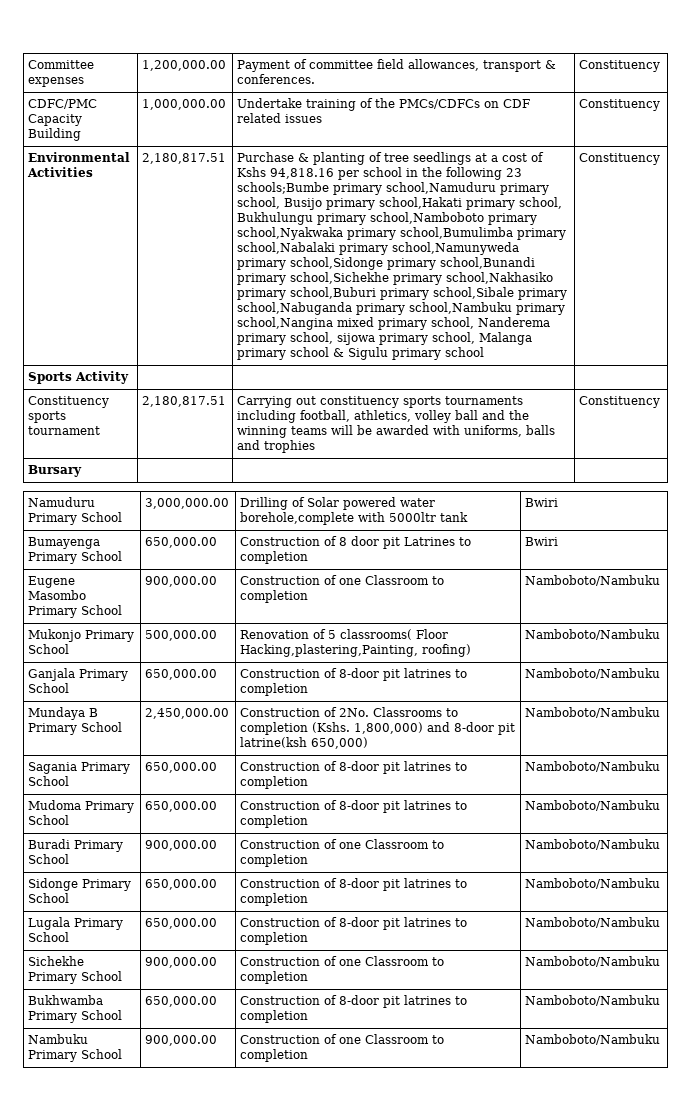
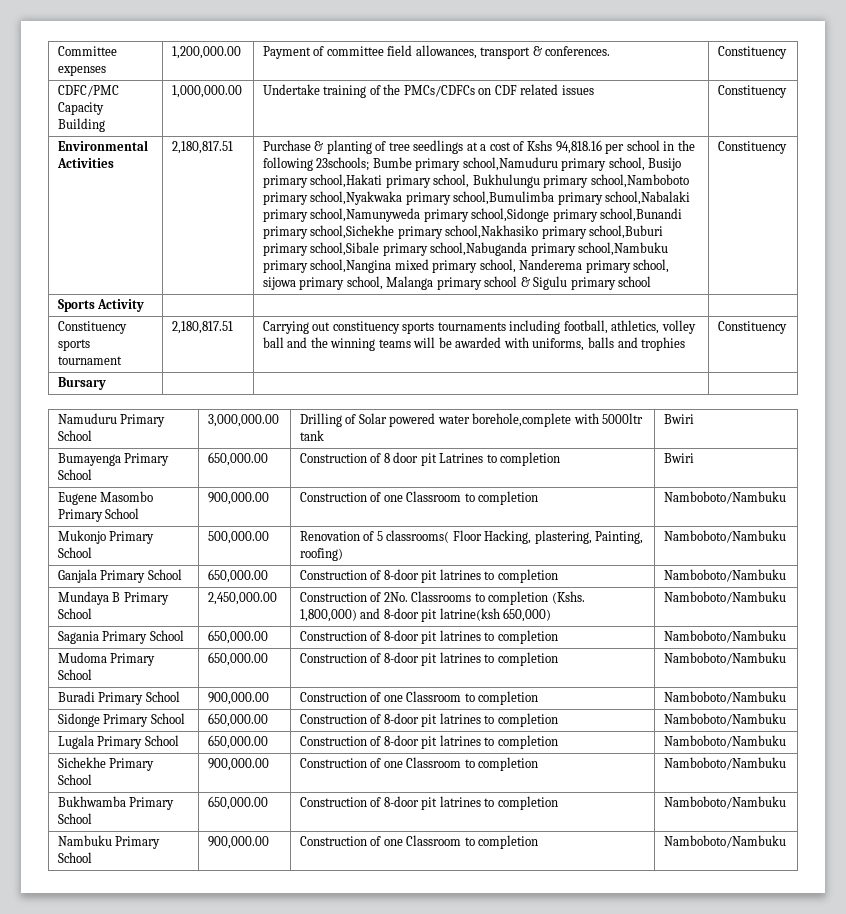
- Purchase & planting of tree seedlings at a cost of Kshs 94,818.16 per school in the following 23 schools;Bumbe primary school,Namuduru primary school, Busijo primary school,Hakati primary school, Bukhulungu primary school,Namboboto primary school,Nyakwaka primary school,Bumulimba primary school,Nabalaki primary school,Namunyweda primary school,Sidonge primary school,Bunandi primary school,Sichekhe primary school,Nakhasiko primary school,Buburi primary school,Sibale primary school,Nabuganda primary school,Nambuku primary school,Nangina mixed primary school, Nanderema primary school, sijowa primary school, Malanga primary school & Sigulu primary school
+ Purchase & planting of tree seedlings at a cost of Kshs 94,818.16 per school in the following 23schools; Bumbe primary school,Namuduru primary school, Busijo primary school,Hakati primary school, Bukhulungu primary school,Namboboto primary school,Nyakwaka primary school,Bumulimba primary school,Nabalaki primary school,Namunyweda primary school,Sidonge primary school,Bunandi primary school,Sichekhe primary school,Nakhasiko primary school,Buburi primary school,Sibale primary school,Nabuganda primary school,Nambuku primary school,Nangina mixed primary school, Nanderema primary school, sijowa primary school, Malanga primary school & Sigulu primary school
- Mukonjo Primary School | 500,000.00 | Renovation of 5 classrooms( Floor Hacking,plastering,Painting, roofing) | Namboboto/Nambuku
+ Mukonjo Primary School | 500,000.00 | Renovation of 5 classrooms( Floor Hacking, plastering, Painting, roofing) | Namboboto/Nambuku

